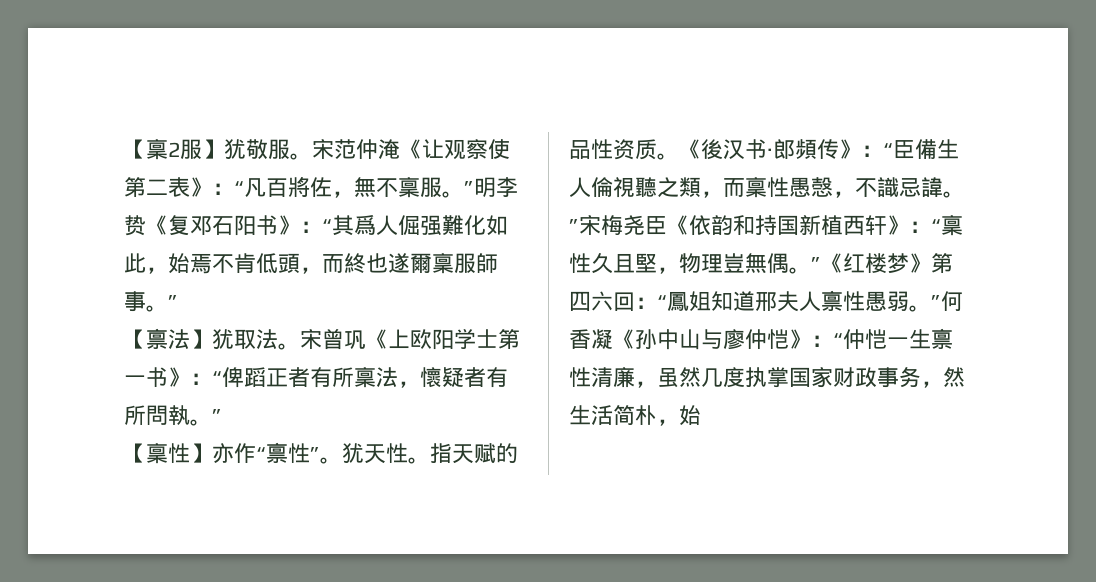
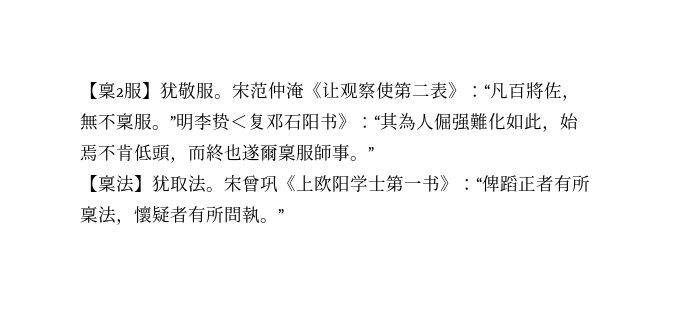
- 宋范仲淹《让观察使第二表》：“凡百將佐，無不稟服。”明李贽《复邓石阳书》：“其爲人倔强難化如此，始焉不肯低頭，而終也遂爾稟服師事。”
+ 宋范仲淹《让观察使第二表》：“凡百將佐，無不稟服。”明李贽＜复邓石阳书》：“其為人倔强難化如此，始焉不肯低頭，而終也遂爾稟服師事。”
- 【禀法】犹取法。
+ 【稟法】犹取法。
- 【稟性】亦作“禀性”。犹天性。指天赋的品性资质。《後汉书·郎頻传》：“臣備生人倫視聽之類，而稟性愚愨，不識忌諱。”宋梅尧臣《依韵和持国新植西轩》：“稟性久且堅，物理豈無偶。”《红楼梦》第四六回：“鳳姐知道邢夫人禀性愚弱。”何香凝《孙中山与廖仲恺》：“仲恺一生禀性清廉，虽然几度执掌国家财政事务，然生活简朴，始

